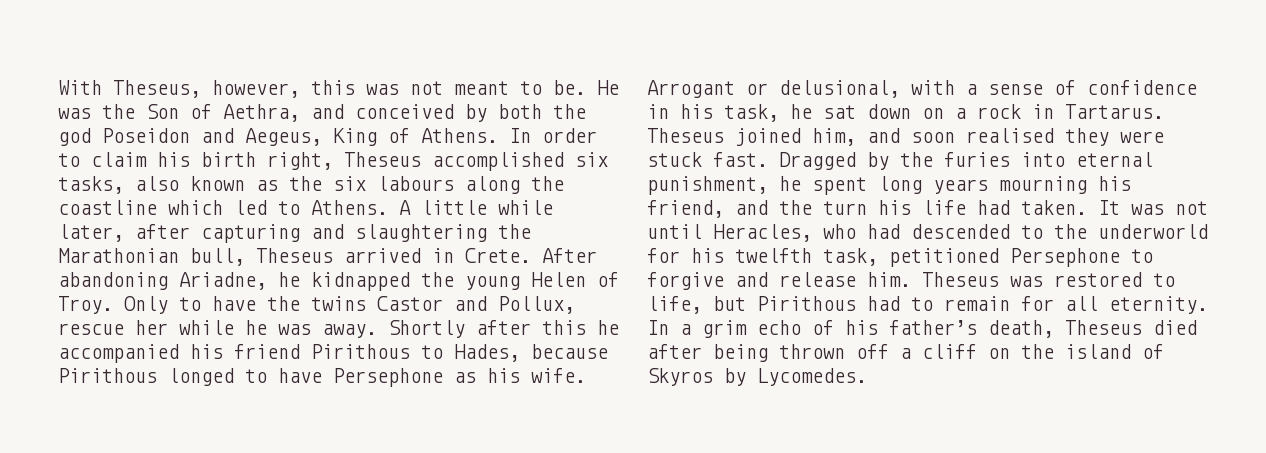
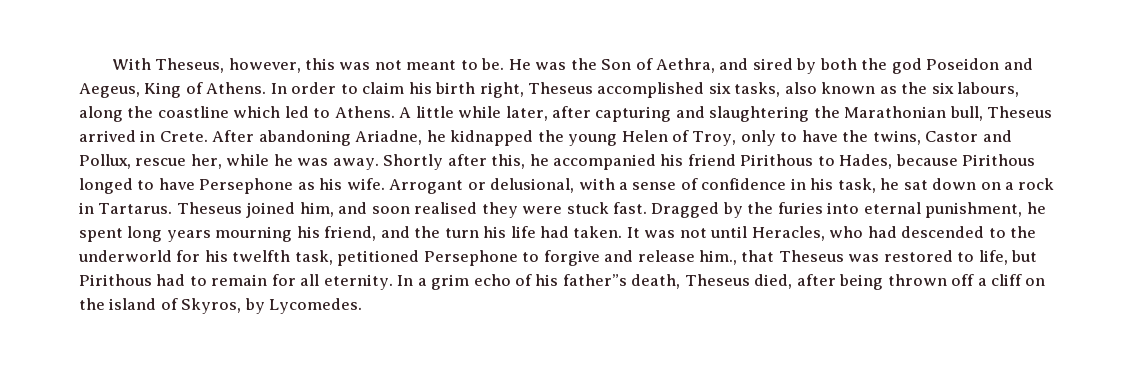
- He was the Son of Aethra, and conceived by both the god Poseidon and Aegeus, King of Athens.
+ He was the Son of Aethra, and sired by both the god Poseidon and Aegeus, King of Athens.
- In order to claim his birth right, Theseus accomplished six tasks, also known as the six labours along the coastline which led to Athens.
+ In order to claim his birth right, Theseus accomplished six tasks, also known as the six labours, along the coastline which led to Athens.
- After abandoning Ariadne, he kidnapped the young Helen of Troy. Only to have the twins Castor and Pollux, rescue her while he was away.
+ After abandoning Ariadne, he kidnapped the young Helen of Troy, only to have the twins, Castor and Pollux, rescue her, while he was away.
- Shortly after this he accompanied his friend Pirithous to Hades, because Pirithous longed to have Persephone as his wife.
+ Shortly after this, he accompanied his friend Pirithous to Hades, because Pirithous longed to have Persephone as his wife.
- It was not until Heracles, who had descended to the underworld for his twelfth task, petitioned Persephone to forgive and release him. Theseus was restored to life, but Pirithous had to remain for all eternity.
+ It was not until Heracles, who had descended to the underworld for his twelfth task, petitioned Persephone to forgive and release him., that Theseus was restored to life, but Pirithous had to remain for all eternity.
- In a grim echo of his father’s death, Theseus died after being thrown off a cliff on the island of Skyros by Lycomedes.
+ In a grim echo of his father”s death, Theseus died, after being thrown off a cliff on the island of Skyros, by Lycomedes.

